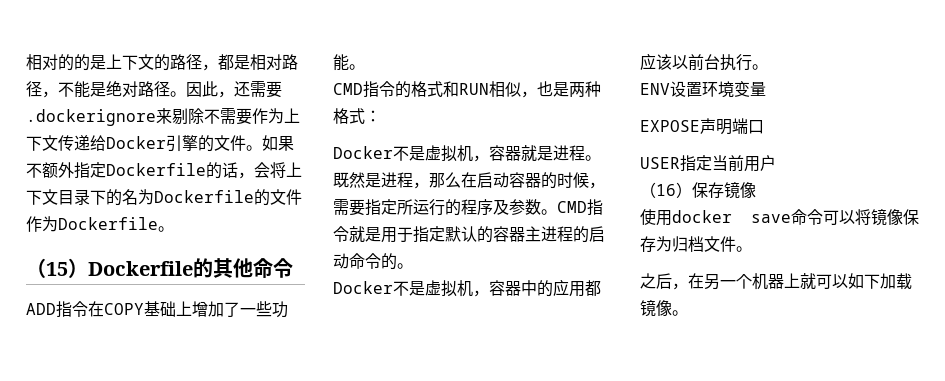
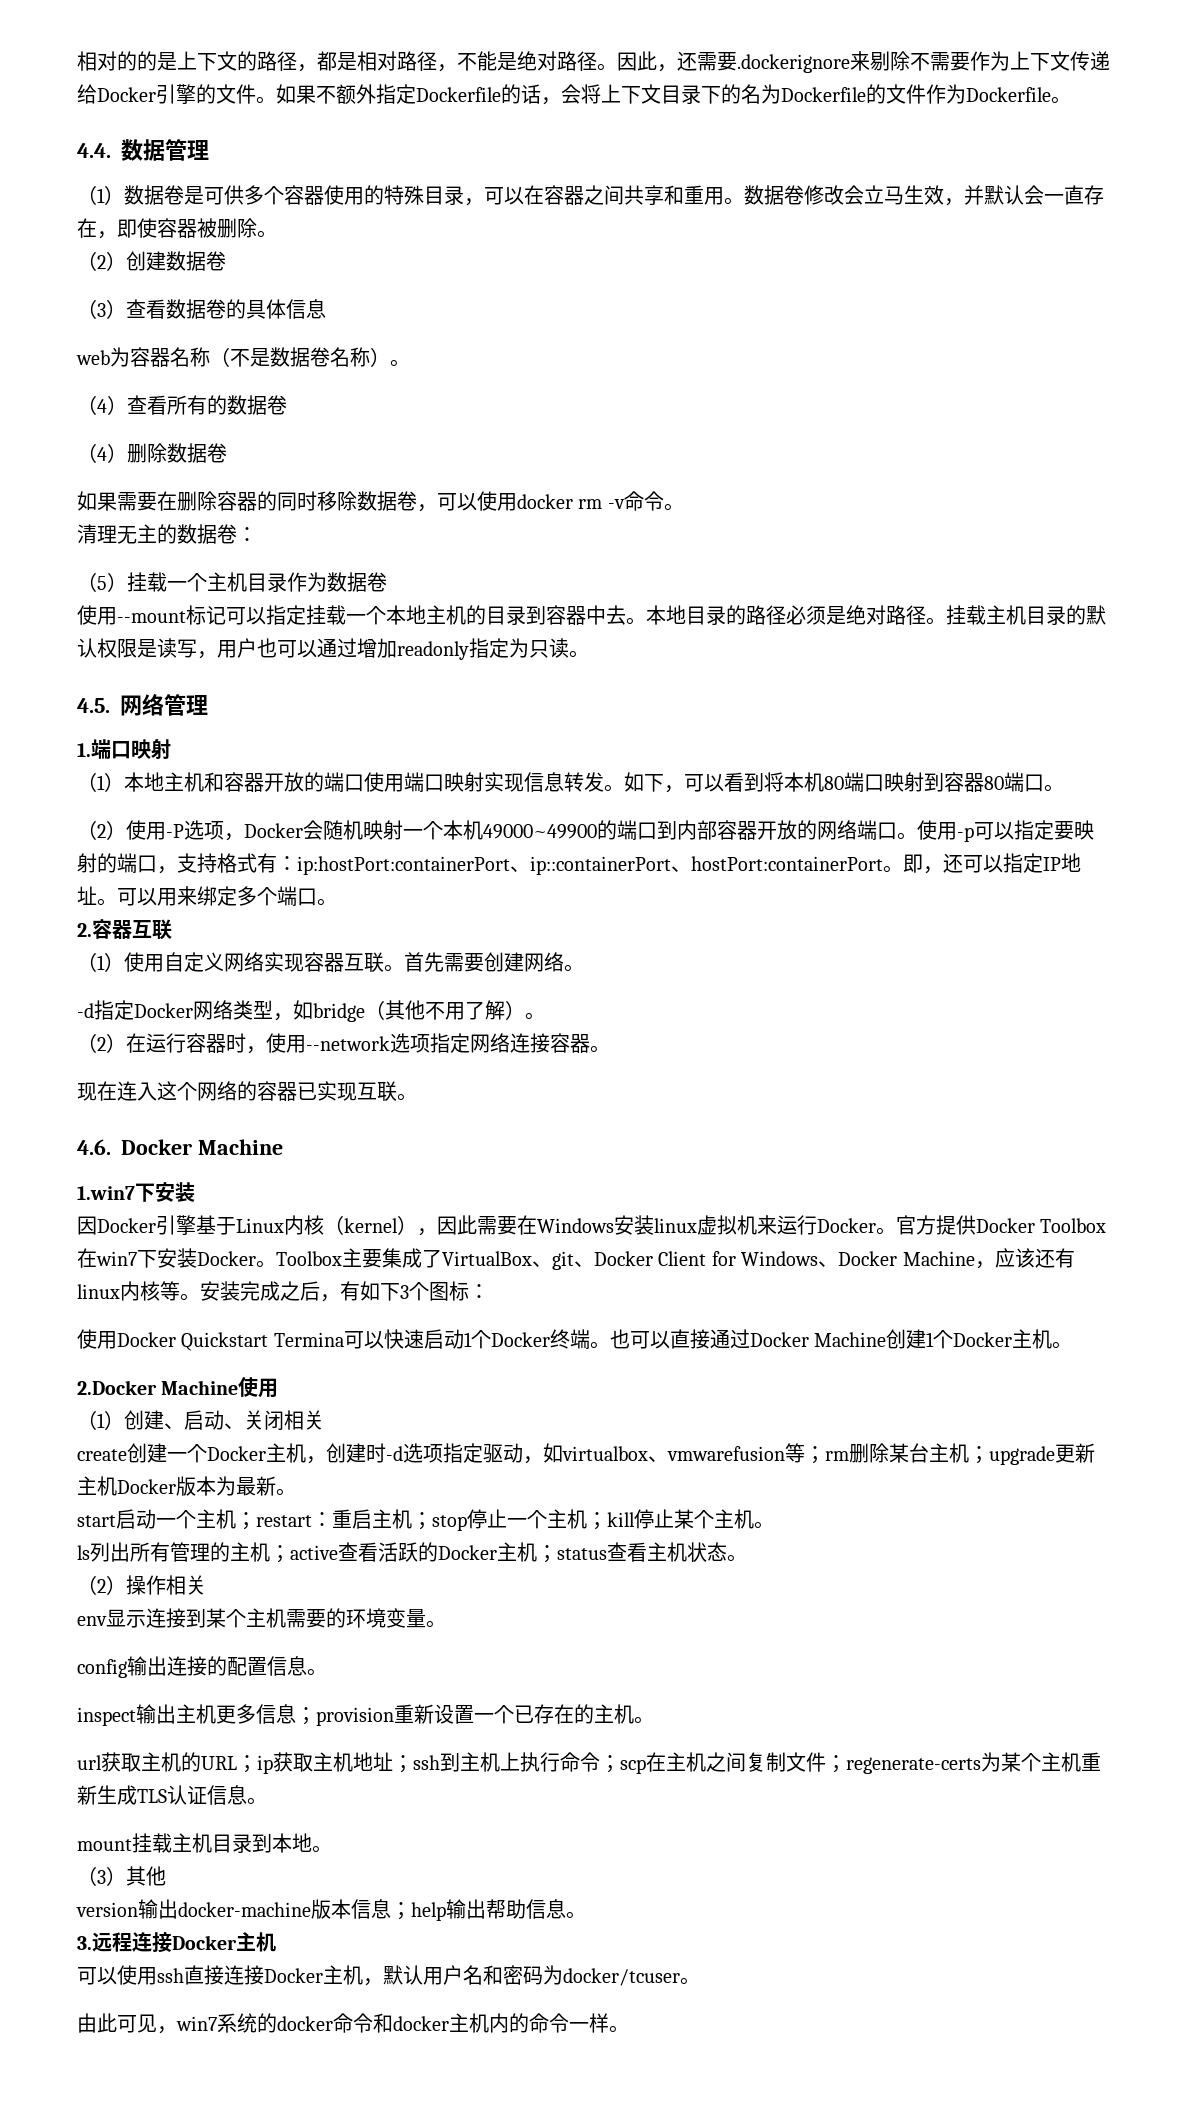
- （15）Dockerfile的其他命令
- ADD指令在COPY基础上增加了一些功能。
- CMD指令的格式和RUN相似，也是两种格式：
- Docker不是虚拟机，容器就是进程。既然是进程，那么在启动容器的时候，需要指定所运行的程序及参数。CMD指令就是用于指定默认的容器主进程的启动命令的。
- Docker不是虚拟机，容器中的应用都应该以前台执行。
- ENV设置环境变量
- EXPOSE声明端口
- USER指定当前用户
- （16）保存镜像
- 使用docker save命令可以将镜像保存为归档文件。
- 之后，在另一个机器上就可以如下加载镜像。
+ 4.4.数据管理
+ （1）数据卷是可供多个容器使用的特殊目录，可以在容器之间共享和重用。数据卷修改会立马生效，并默认会一直存在，即使容器被删除。
+ （2）创建数据卷
+ （3）查看数据卷的具体信息
+ web为容器名称（不是数据卷名称）。
+ （4）查看所有的数据卷
+ （4）删除数据卷
+ 如果需要在删除容器的同时移除数据卷，可以使用docker rm -v命令。
+ 清理无主的数据卷：
+ （5）挂载一个主机目录作为数据卷
+ 使用--mount标记可以指定挂载一个本地主机的目录到容器中去。本地目录的路径必须是绝对路径。挂载主机目录的默认权限是读写，用户也可以通过增加readonly指定为只读。
+ 4.5.网络管理
+ 1.端口映射
+ （1）本地主机和容器开放的端口使用端口映射实现信息转发。如下，可以看到将本机80端口映射到容器80端口。
+ （2）使用-P选项，Docker会随机映射一个本机49000~49900的端口到内部容器开放的网络端口。使用-p可以指定要映射的端口，支持格式有：ip:hostPort:containerPort、ip::containerPort、hostPort:containerPort。即，还可以指定IP地址。可以用来绑定多个端口。
+ 2.容器互联
+ （1）使用自定义网络实现容器互联。首先需要创建网络。
+ -d指定Docker网络类型，如bridge（其他不用了解）。
+ （2）在运行容器时，使用--network选项指定网络连接容器。
+ 现在连入这个网络的容器已实现互联。
+ 4.6. Docker Machine
+ 1.win7下安装
+ 因Docker引擎基于Linux内核（kernel），因此需要在Windows安装linux虚拟机来运行Docker。官方提供Docker Toolbox在win7下安装Docker。Toolbox主要集成了VirtualBox、git、Docker Client for Windows、Docker Machine，应该还有linux内核等。安装完成之后，有如下3个图标：
+ 使用Docker Quickstart Termina可以快速启动1个Docker终端。也可以直接通过Docker Machine创建1个Docker主机。
+ 2.Docker Machine使用
+ （1）创建、启动、关闭相关
+ create创建一个Docker主机，创建时-d选项指定驱动，如virtualbox、vmwarefusion等；rm删除某台主机；upgrade更新主机Docker版本为最新。
+ start启动一个主机；restart：重启主机；stop停止一个主机；kill停止某个主机。
+ ls列出所有管理的主机；active查看活跃的Docker主机；status查看主机状态。
+ （2）操作相关
+ env显示连接到某个主机需要的环境变量。
+ config输出连接的配置信息。
+ inspect输出主机更多信息；provision重新设置一个已存在的主机。
+ url获取主机的URL；ip获取主机地址；ssh到主机上执行命令；scp在主机之间复制文件；regenerate-certs为某个主机重新生成TLS认证信息。
+ mount挂载主机目录到本地。
+ （3）其他
+ version输出docker-machine版本信息；help输出帮助信息。
+ 3.远程连接Docker主机
+ 可以使用ssh直接连接Docker主机，默认用户名和密码为docker/tcuser。
+ 由此可见，win7系统的docker命令和docker主机内的命令一样。

